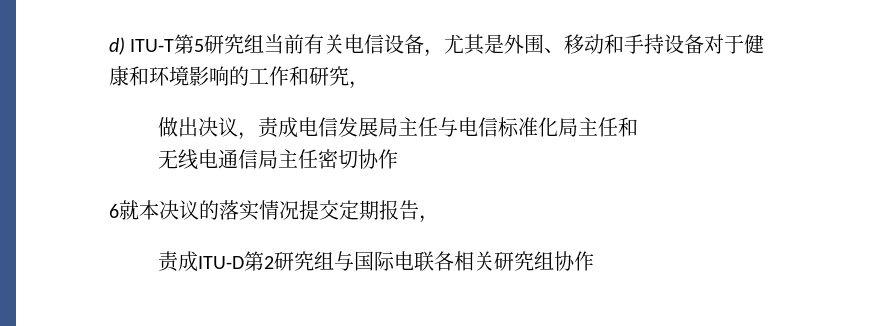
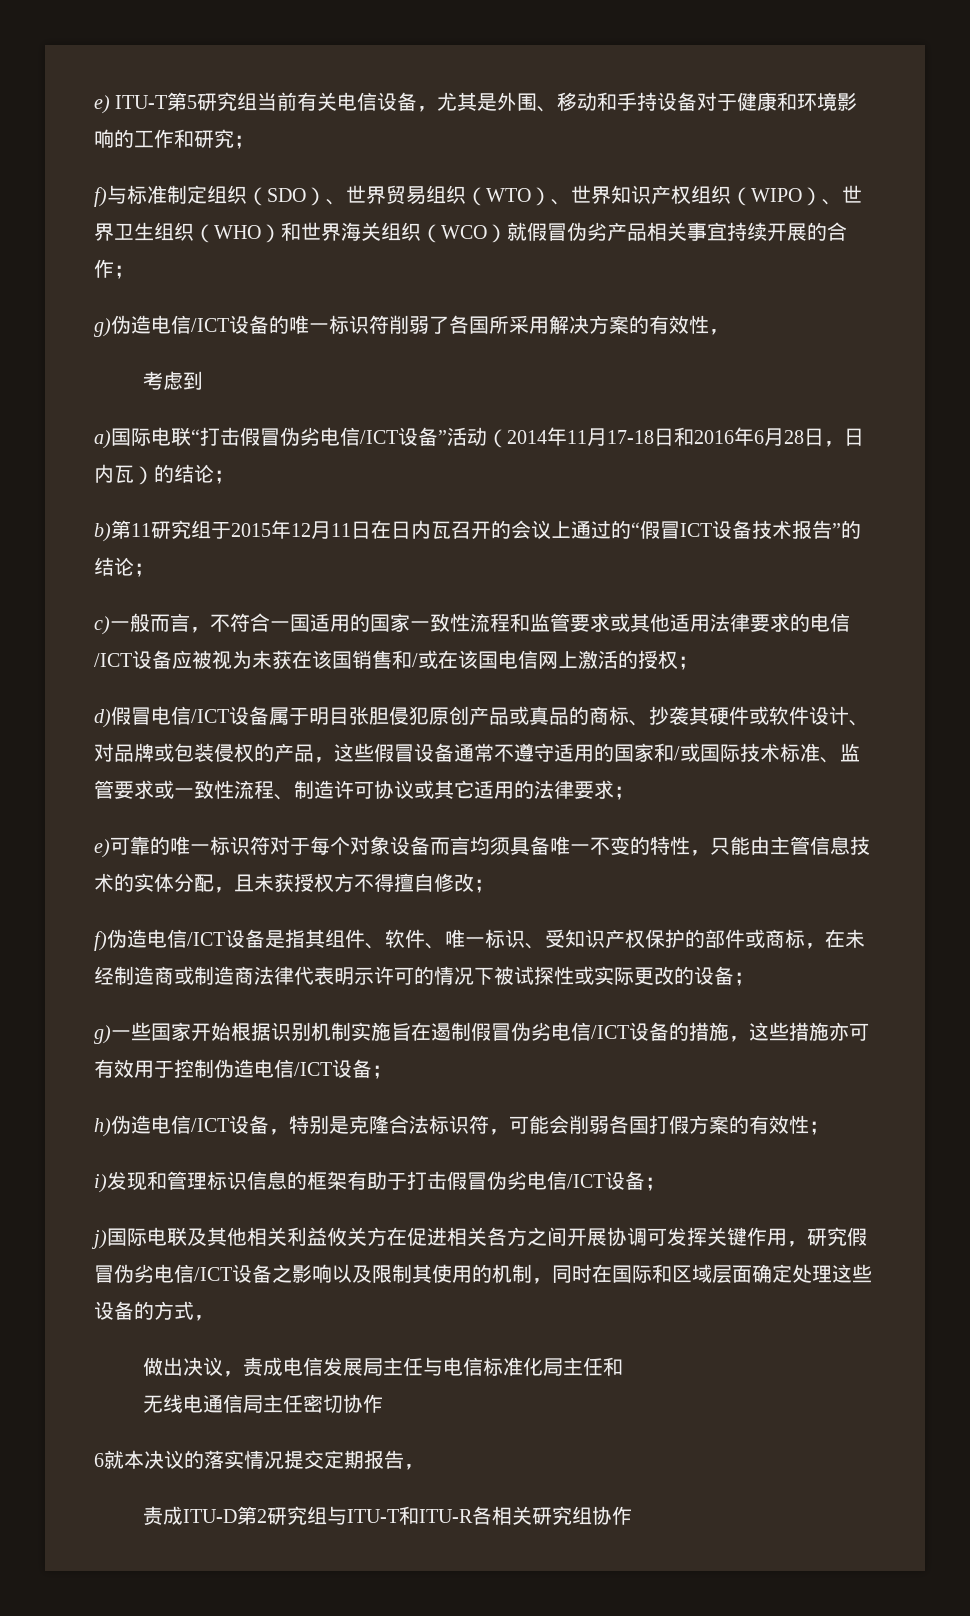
- d) ITU-T第5研究组当前有关电信设备，尤其是外围、移动和手持设备对于健康和环境影响的工作和研究，
+ e) ITU-T第5研究组当前有关电信设备，尤其是外围、移动和手持设备对于健康和环境影响的工作和研究；
+ f)与标准制定组织（SDO）、世界贸易组织（WTO）、世界知识产权组织（WIPO）、世界卫生组织（WHO）和世界海关组织（WCO）就假冒伪劣产品相关事宜持续开展的合作；
+ g)伪造电信/ICT设备的唯一标识符削弱了各国所采用解决方案的有效性，
+ 考虑到
+ a)国际电联“打击假冒伪劣电信/ICT设备”活动（2014年11月17-18日和2016年6月28日，日内瓦）的结论；
+ b)第11研究组于2015年12月11日在日内瓦召开的会议上通过的“假冒ICT设备技术报告”的结论；
+ c)一般而言，不符合一国适用的国家一致性流程和监管要求或其他适用法律要求的电信/ICT设备应被视为未获在该国销售和/或在该国电信网上激活的授权；
+ d)假冒电信/ICT设备属于明目张胆侵犯原创产品或真品的商标、抄袭其硬件或软件设计、对品牌或包装侵权的产品，这些假冒设备通常不遵守适用的国家和/或国际技术标准、监管要求或一致性流程、制造许可协议或其它适用的法律要求；
+ e)可靠的唯一标识符对于每个对象设备而言均须具备唯一不变的特性，只能由主管信息技术的实体分配，且未获授权方不得擅自修改；
+ f)伪造电信/ICT设备是指其组件、软件、唯一标识、受知识产权保护的部件或商标，在未经制造商或制造商法律代表明示许可的情况下被试探性或实际更改的设备；
+ g)一些国家开始根据识别机制实施旨在遏制假冒伪劣电信/ICT设备的措施，这些措施亦可有效用于控制伪造电信/ICT设备；
+ h)伪造电信/ICT设备，特别是克隆合法标识符，可能会削弱各国打假方案的有效性；
+ i)发现和管理标识信息的框架有助于打击假冒伪劣电信/ICT设备；
+ j)国际电联及其他相关利益攸关方在促进相关各方之间开展协调可发挥关键作用，研究假冒伪劣电信/ICT设备之影响以及限制其使用的机制，同时在国际和区域层面确定处理这些设备的方式，
- 责成ITU-D第2研究组与国际电联各相关研究组协作
+ 责成ITU-D第2研究组与ITU-T和ITU-R各相关研究组协作

